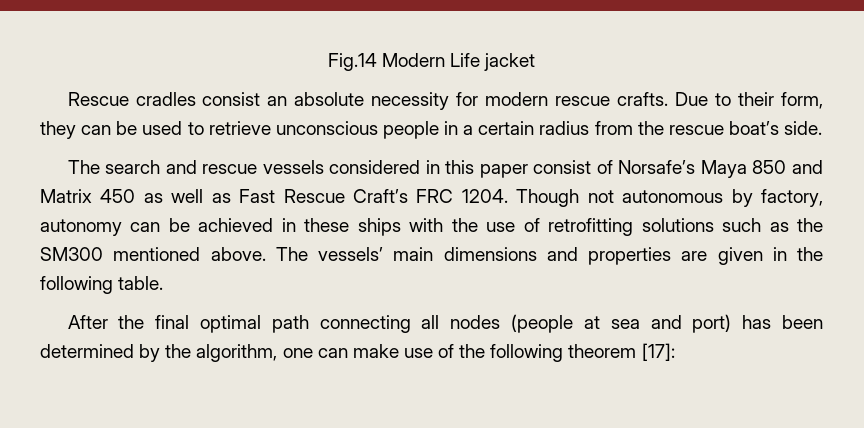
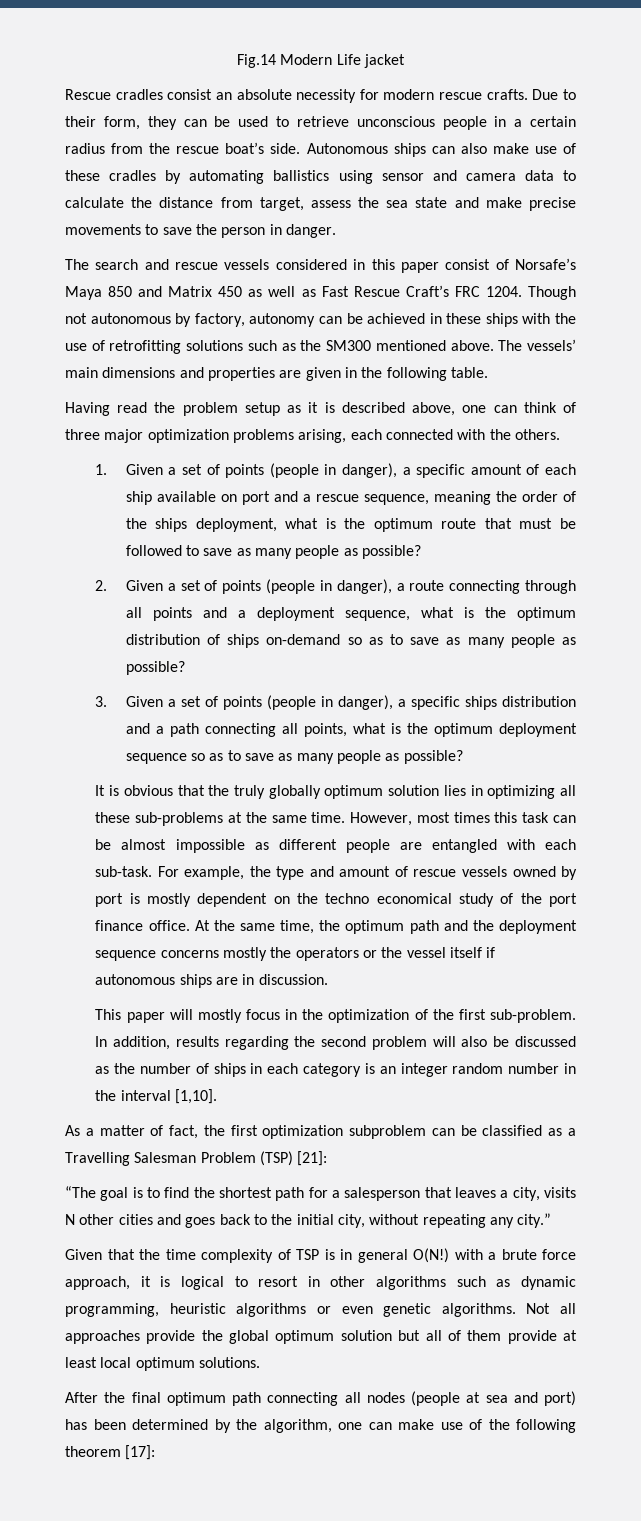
+ Autonomous ships can also make use of these cradles by automating ballistics using sensor and camera data to calculate the distance from target, assess the sea state and make precise movements to save the person in danger.
+ Having read the problem setup as it is described above, one can think of three major optimization problems arising, each connected with the others.
+ 1. Given a set of points (people in danger), a specific amount of each ship available on port and a rescue sequence, meaning the order of the ships deployment, what is the optimum route that must be followed to save as many people as possible?
+ 2. Given a set of points (people in danger), a route connecting through all points and a deployment sequence, what is the optimum distribution of ships on-demand so as to save as many people as possible?
+ 3. Given a set of points (people in danger), a specific ships distribution and a path connecting all points, what is the optimum deployment sequence so as to save as many people as possible?
+ It is obvious that the truly globally optimum solution lies in optimizing all these sub-problems at the same time. However, most times this task can be almost impossible as different people are entangled with each sub-task. For example, the type and amount of rescue vessels owned by port is mostly dependent on the techno economical study of the port finance office. At the same time, the optimum path and the deployment sequence concerns mostly the operators or the vessel itself if autonomous ships are in discussion.
+ This paper will mostly focus in the optimization of the first sub-problem. In addition, results regarding the second problem will also be discussed as the number of ships in each category is an integer random number in the interval [1,10].
+ As a matter of fact, the first optimization subproblem can be classified as a Travelling Salesman Problem (TSP) [21]:
+ “The goal is to find the shortest path for a salesperson that leaves a city, visits N other cities and goes back to the initial city, without repeating any city.”
+ Given that the time complexity of TSP is in general O(N!) with a brute force approach, it is logical to resort in other algorithms such as dynamic programming, heuristic algorithms or even genetic algorithms. Not all approaches provide the global optimum solution but all of them provide at least local optimum solutions.
- After the final optimal path connecting all nodes (people at sea and port) has been determined by the algorithm, one can make use of the following theorem [17]:
+ After the final optimum path connecting all nodes (people at sea and port) has been determined by the algorithm, one can make use of the following theorem [17]:

